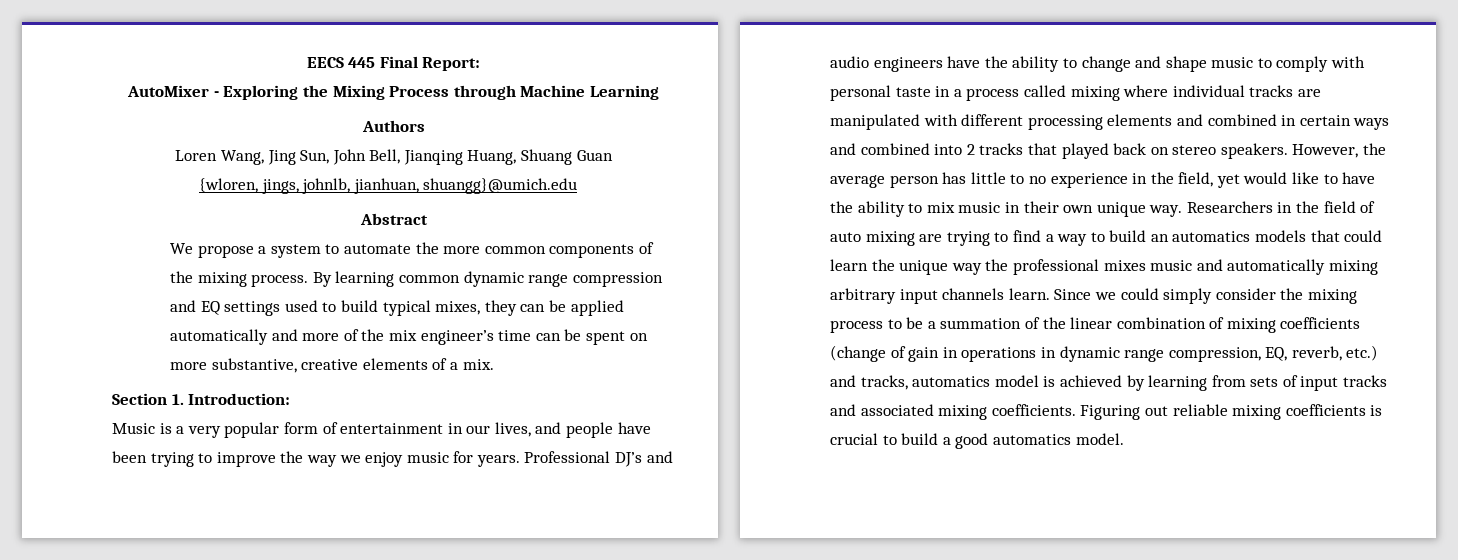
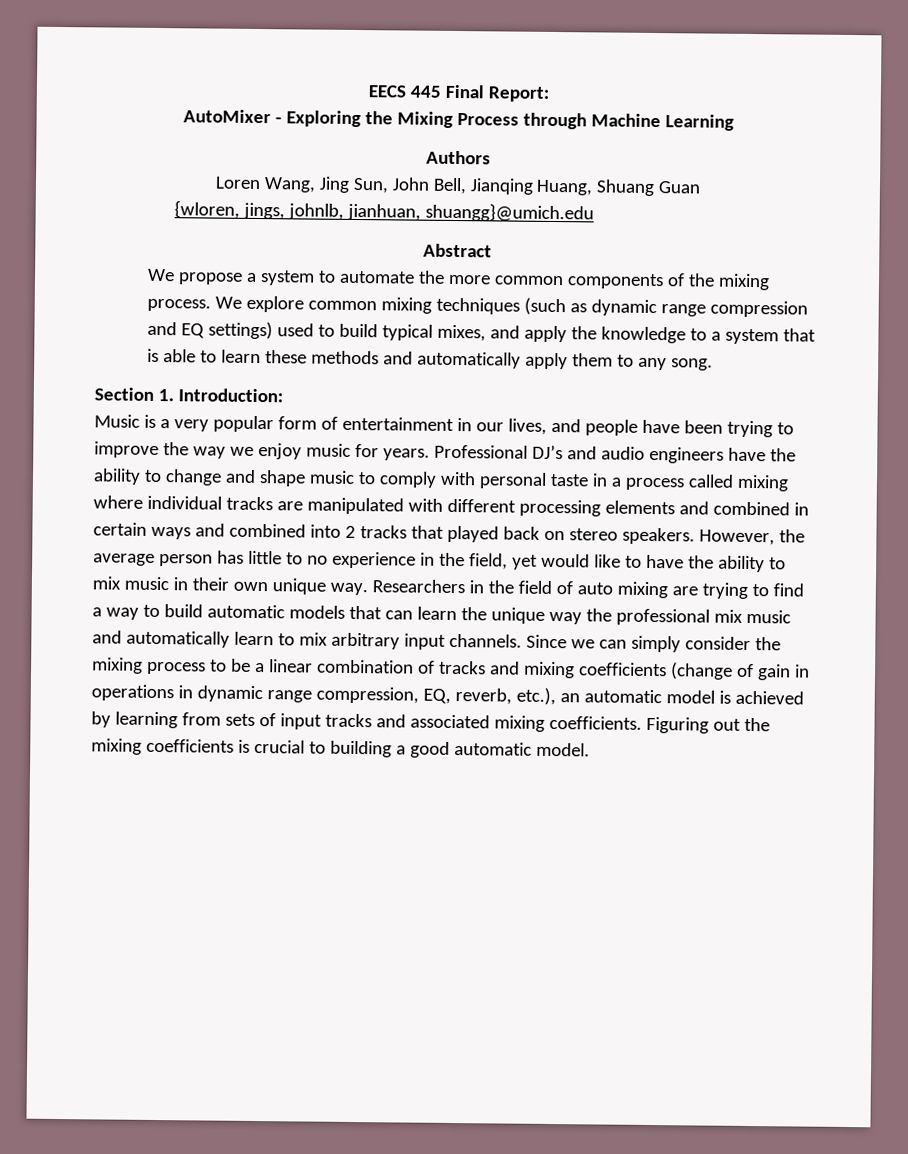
- By learning common dynamic range compression and EQ settings used to build typical mixes, they can be applied automatically and more of the mix engineer’s time can be spent on more substantive, creative elements of a mix.
+ We explore common mixing techniques (such as dynamic range compression and EQ settings) used to build typical mixes, and apply the knowledge to a system that is able to learn these methods and automatically apply them to any song.
- Researchers in the field of auto mixing are trying to find a way to build an automatics models that could learn the unique way the professional mixes music and automatically mixing arbitrary input channels learn.
+ Researchers in the field of auto mixing are trying to find a way to build automatic models that can learn the unique way the professional mix music and automatically learn to mix arbitrary input channels.
- Since we could simply consider the mixing process to be a summation of the linear combination of mixing coefficients (change of gain in operations in dynamic range compression, EQ, reverb, etc.) and tracks, automatics model is achieved by learning from sets of input tracks and associated mixing coefficients.
+ Since we can simply consider the mixing process to be a linear combination of tracks and mixing coefficients (change of gain in operations in dynamic range compression, EQ, reverb, etc.), an automatic model is achieved by learning from sets of input tracks and associated mixing coefficients.
- Figuring out reliable mixing coefficients is crucial to build a good automatics model.
+ Figuring out the mixing coefficients is crucial to building a good automatic model.

